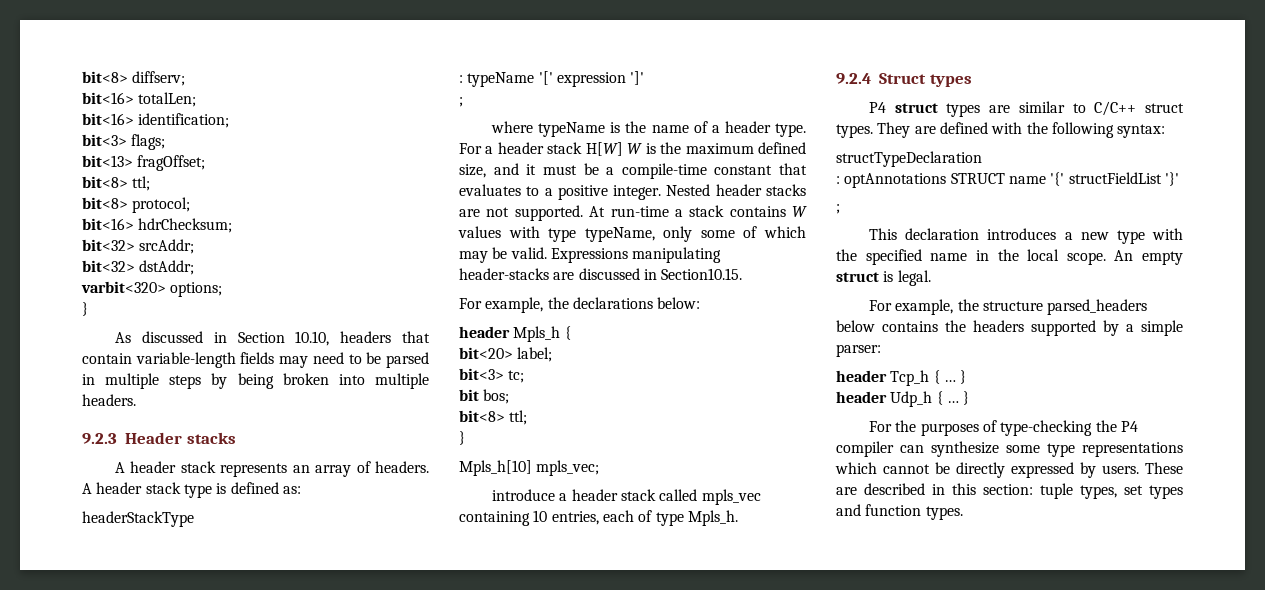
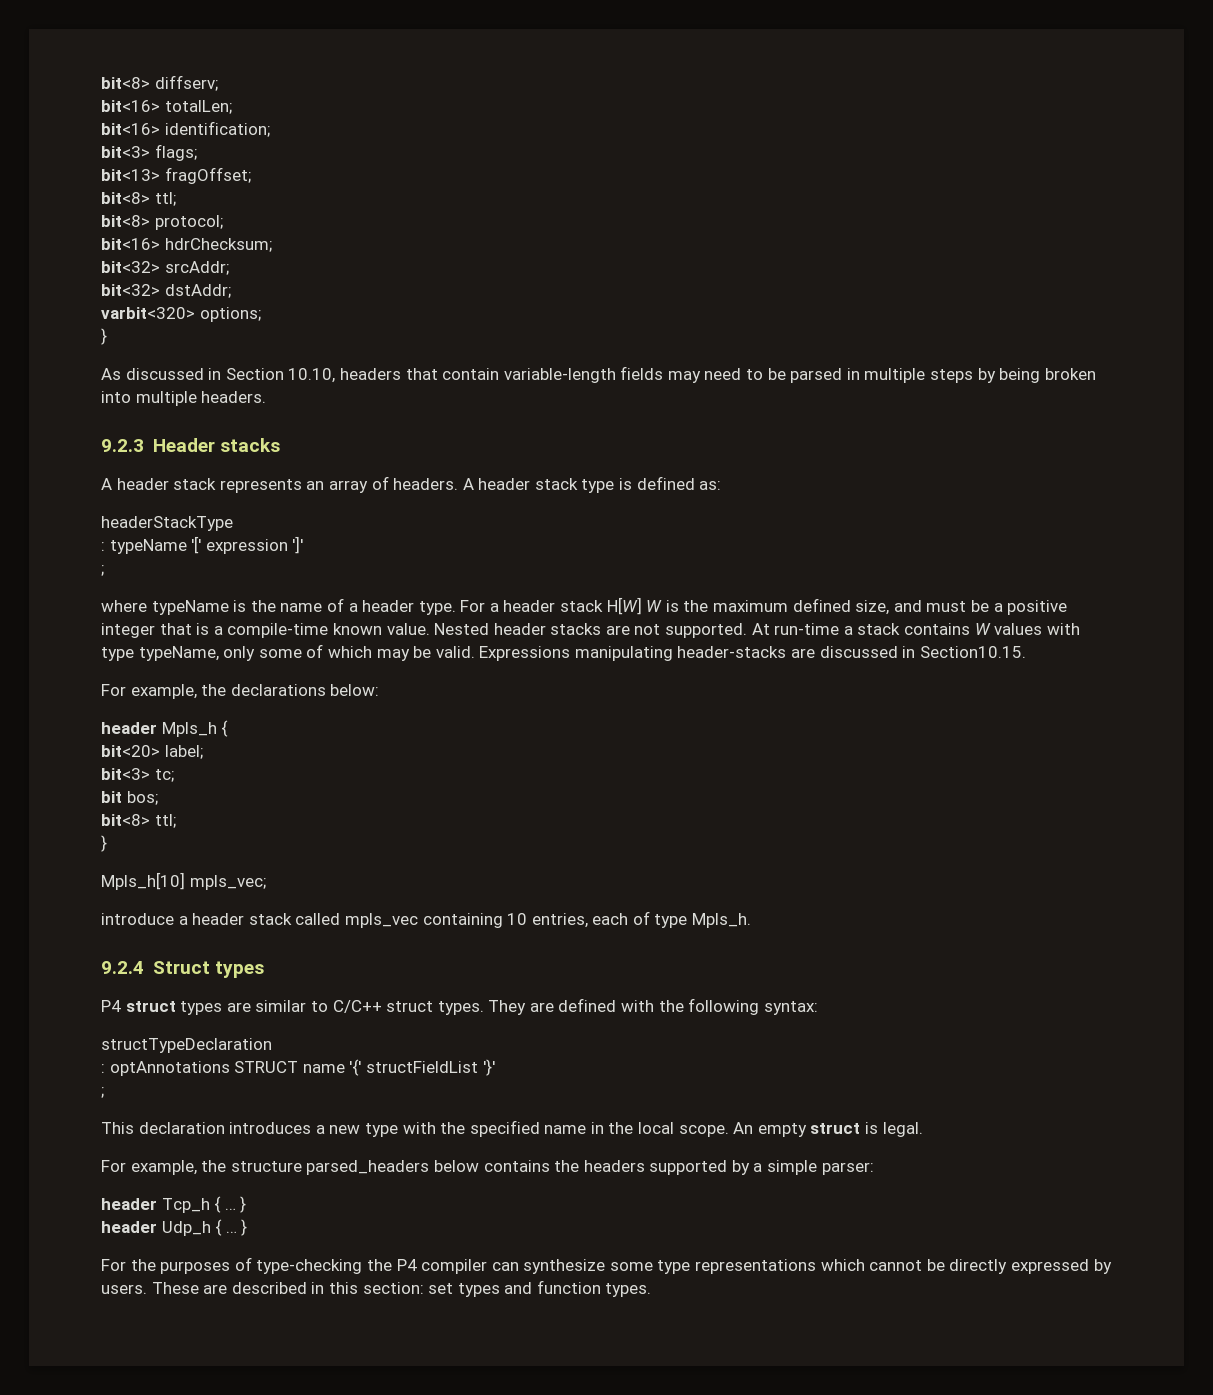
- For a header stack H[W] W is the maximum defined size, and it must be a compile-time constant that evaluates to a positive integer.
+ For a header stack H[W] W is the maximum defined size, and must be a positive integer that is a compile-time known value.
- These are described in this section: tuple types, set types and function types.
+ These are described in this section: set types and function types.

